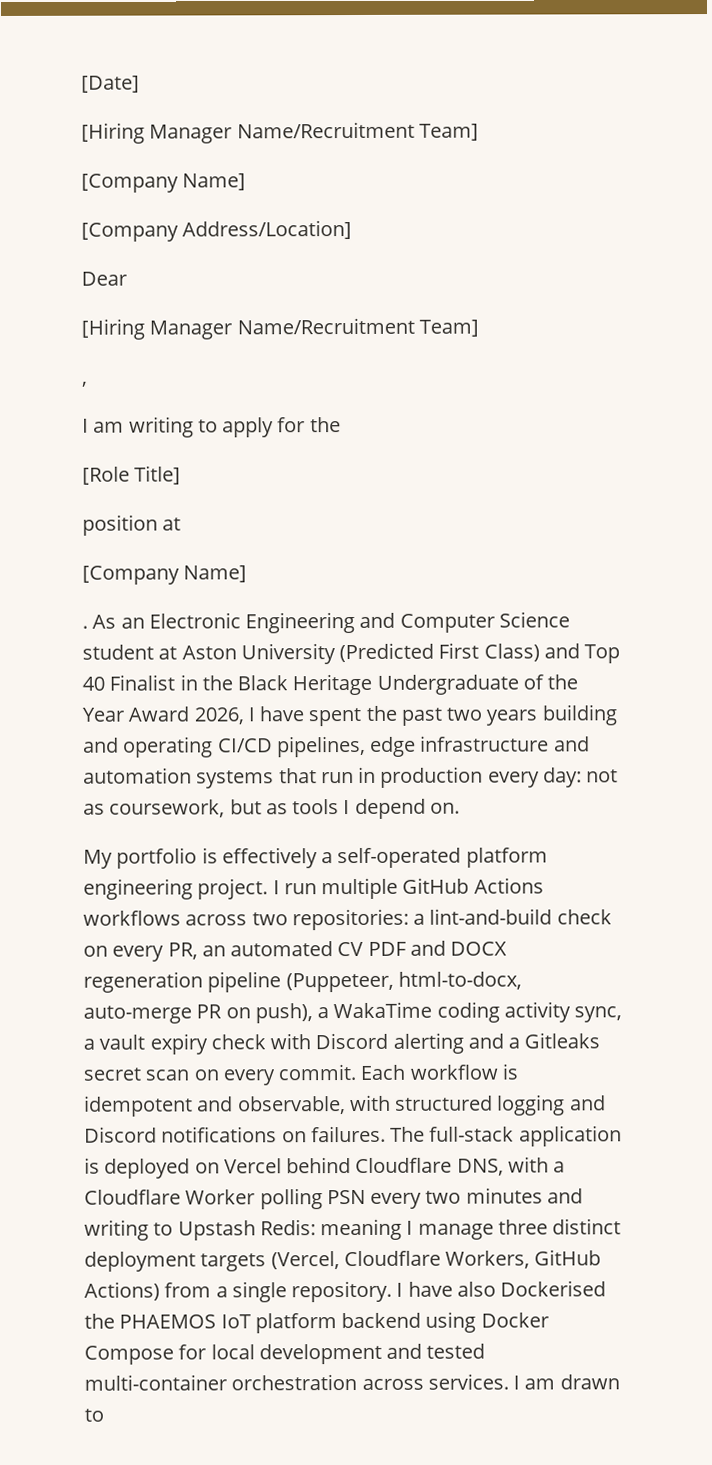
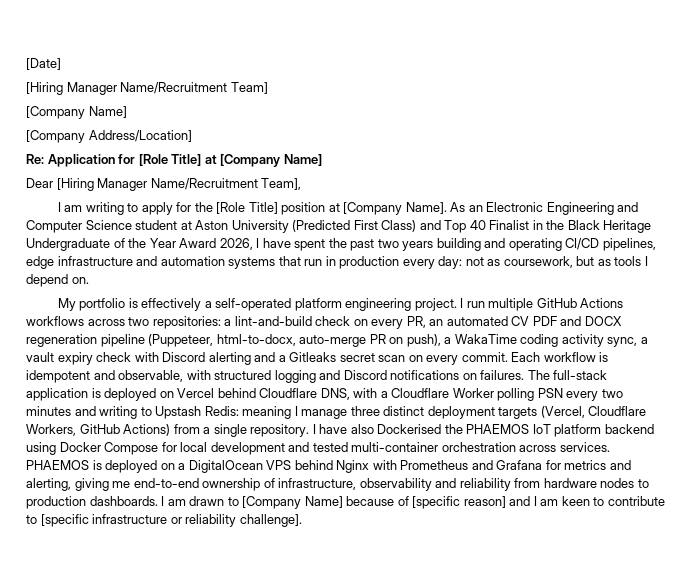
+ Re: Application for [Role Title] at [Company Name]
- Dear
- [Hiring Manager Name/Recruitment Team]
- ,
+ Dear [Hiring Manager Name/Recruitment Team],
- I am writing to apply for the
- [Role Title]
- position at
- [Company Name]
- .
+ I am writing to apply for the [Role Title] position at [Company Name].
- I am drawn to
+ PHAEMOS is deployed on a DigitalOcean VPS behind Nginx with Prometheus and Grafana for metrics and alerting, giving me end-to-end ownership of infrastructure, observability and reliability from hardware nodes to production dashboards. I am drawn to [Company Name] because of [specific reason] and I am keen to contribute to [specific infrastructure or reliability challenge].

